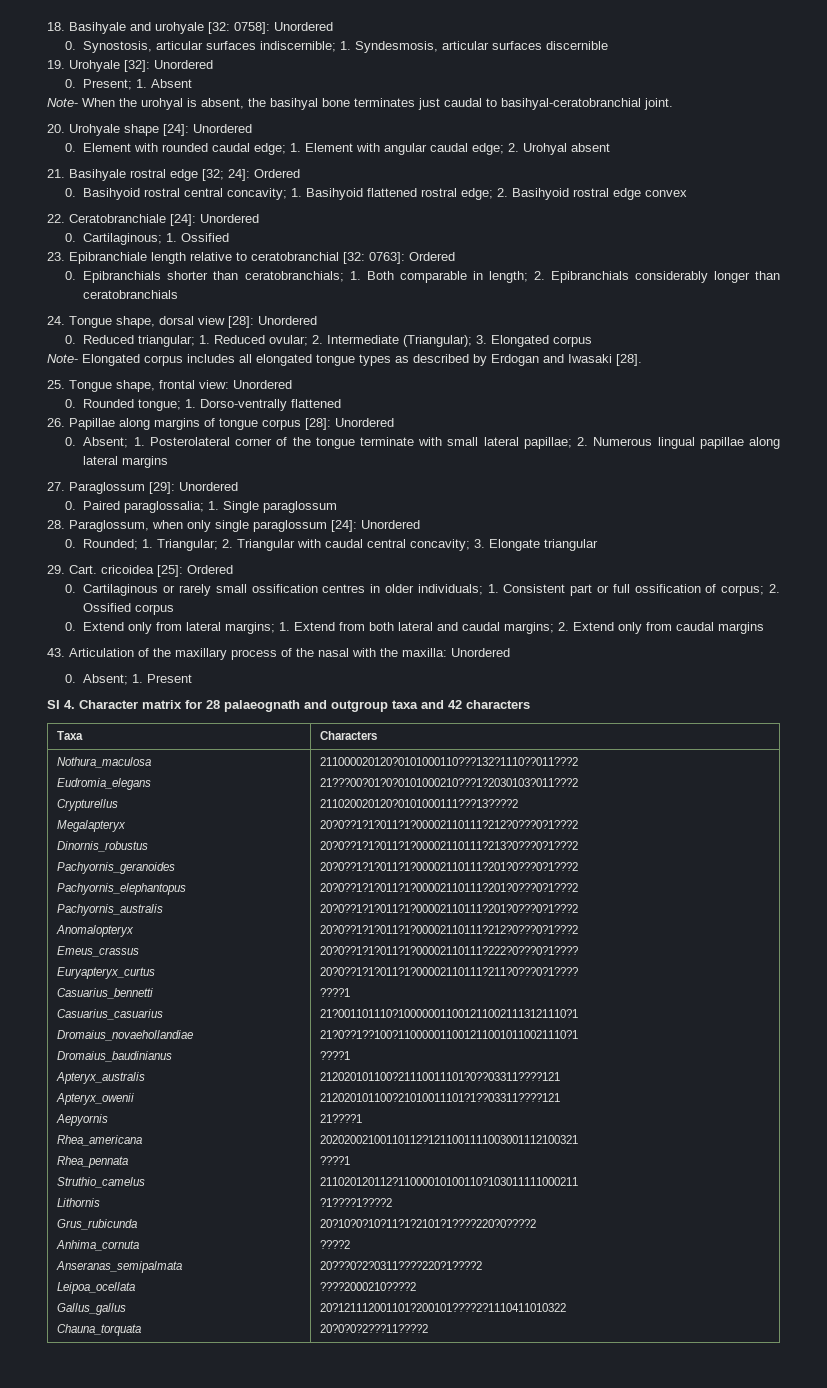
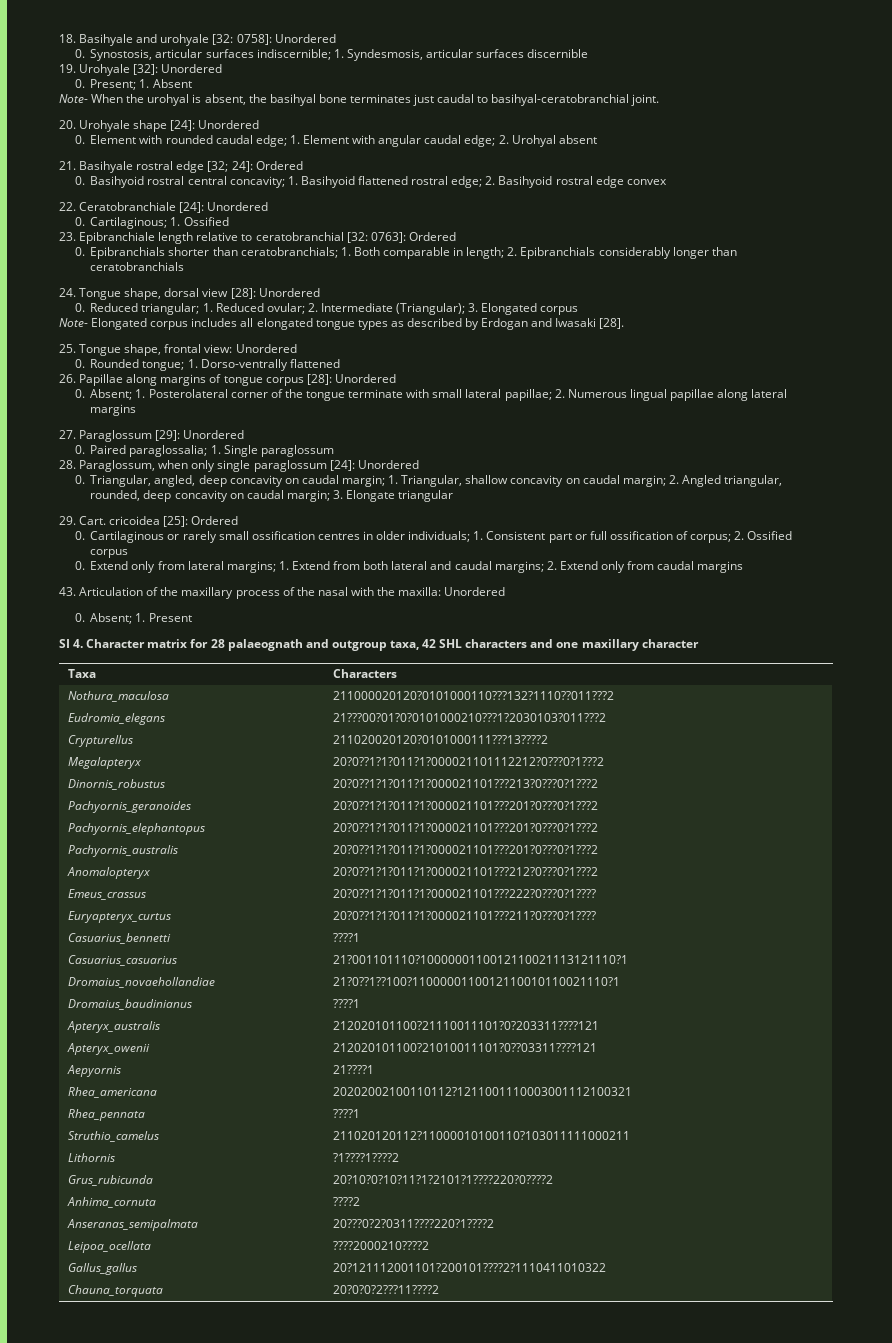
- 0. Rounded; 1. Triangular; 2. Triangular with caudal central concavity; 3. Elongate triangular
+ 0. Triangular, angled, deep concavity on caudal margin; 1. Triangular, shallow concavity on caudal margin; 2. Angled triangular, rounded, deep concavity on caudal margin; 3. Elongate triangular
- SI 4. Character matrix for 28 palaeognath and outgroup taxa and 42 characters
+ SI 4. Character matrix for 28 palaeognath and outgroup taxa, 42 SHL characters and one maxillary character
  211020020120?0101000111???13????2
- 20?0??1?1?011?1?00002110111?212?0???0?1???2
- 20?0??1?1?011?1?00002110111?213?0???0?1???2
- 20?0??1?1?011?1?00002110111?201?0???0?1???2
- 20?0??1?1?011?1?00002110111?201?0???0?1???2
- 20?0??1?1?011?1?00002110111?201?0???0?1???2
- 20?0??1?1?011?1?00002110111?212?0???0?1???2
- 20?0??1?1?011?1?00002110111?222?0???0?1????
- 20?0??1?1?011?1?00002110111?211?0???0?1????
+ 20?0??1?1?011?1?000021101112212?0???0?1???2
+ 20?0??1?1?011?1?000021101???213?0???0?1???2
+ 20?0??1?1?011?1?000021101???201?0???0?1???2
+ 20?0??1?1?011?1?000021101???201?0???0?1???2
+ 20?0??1?1?011?1?000021101???201?0???0?1???2
+ 20?0??1?1?011?1?000021101???212?0???0?1???2
+ 20?0??1?1?011?1?000021101???222?0???0?1????
+ 20?0??1?1?011?1?000021101???211?0???0?1????
- 212020101100?21110011101?0??03311????121
- 212020101100?21010011101?1??03311????121
+ 212020101100?21110011101?0?203311????121
+ 212020101100?21010011101?0??03311????121
- 20202002100110112?1211001111003001112100321
+ 20202002100110112?1211001110003001112100321

